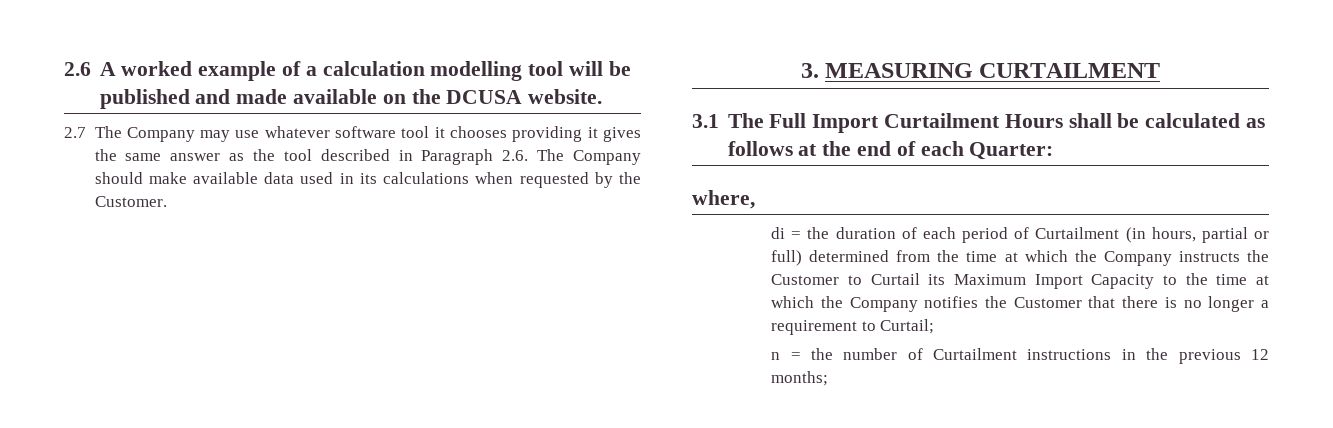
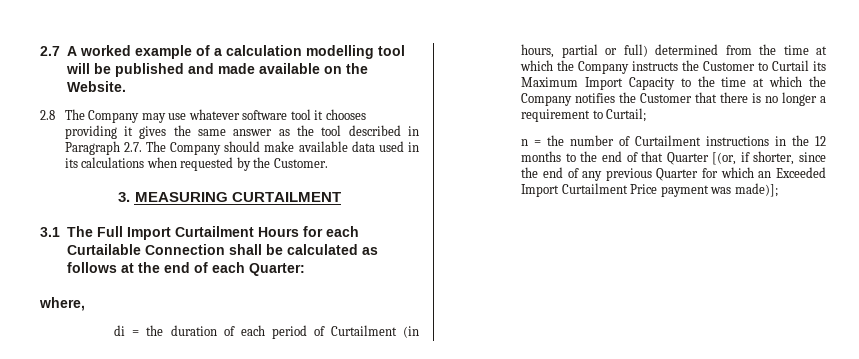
- 2.6 A worked example of a calculation modelling tool will be published and made available on the DCUSA website.
- 2.7 The Company may use whatever software tool it chooses providing it gives the same answer as the tool described in Paragraph 2.6. The Company should make available data used in its calculations when requested by the Customer.
+ 2.7 A worked example of a calculation modelling tool will be published and made available on the Website.
+ 2.8 The Company may use whatever software tool it chooses providing it gives the same answer as the tool described in Paragraph 2.7. The Company should make available data used in its calculations when requested by the Customer.
- 3.1 The Full Import Curtailment Hours shall be calculated as follows at the end of each Quarter:
+ 3.1 The Full Import Curtailment Hours for each Curtailable Connection shall be calculated as follows at the end of each Quarter:
- n = the number of Curtailment instructions in the previous 12 months;
+ n = the number of Curtailment instructions in the 12 months to the end of that Quarter [(or, if shorter, since the end of any previous Quarter for which an Exceeded Import Curtailment Price payment was made)];

